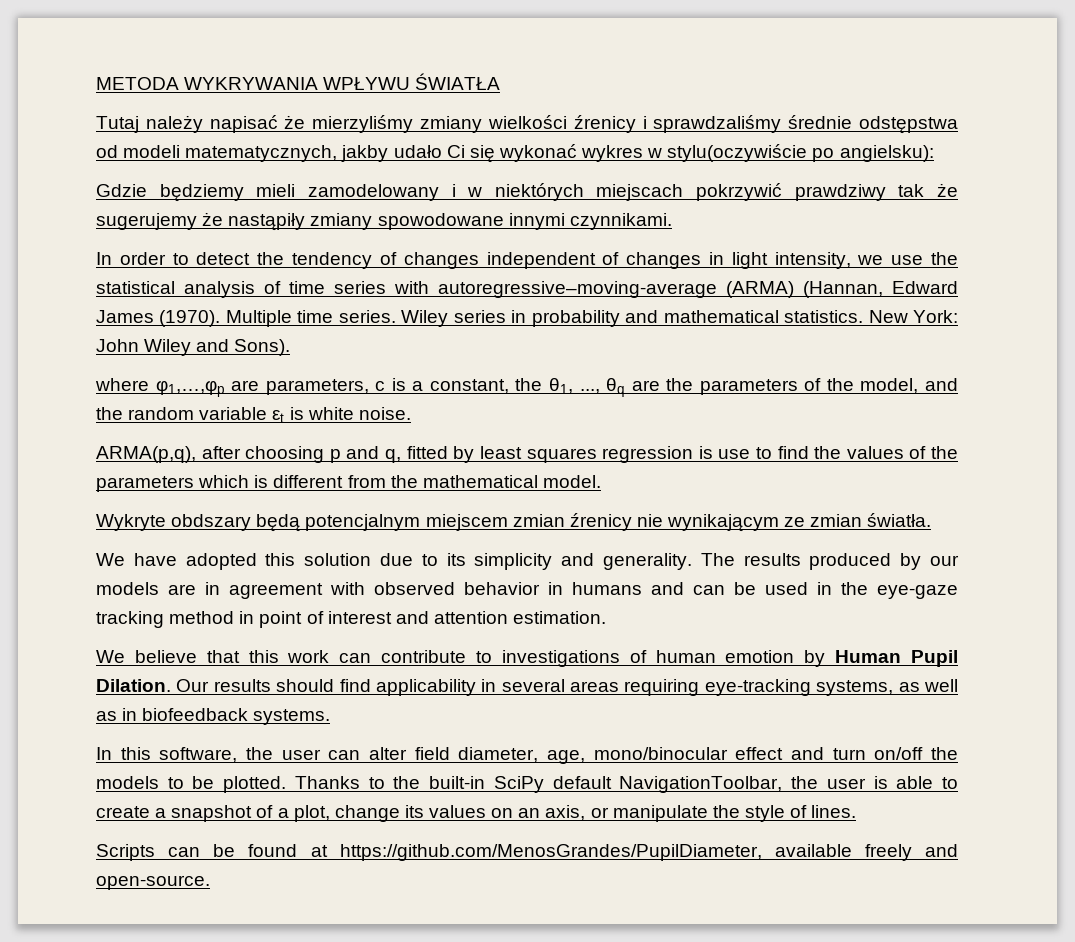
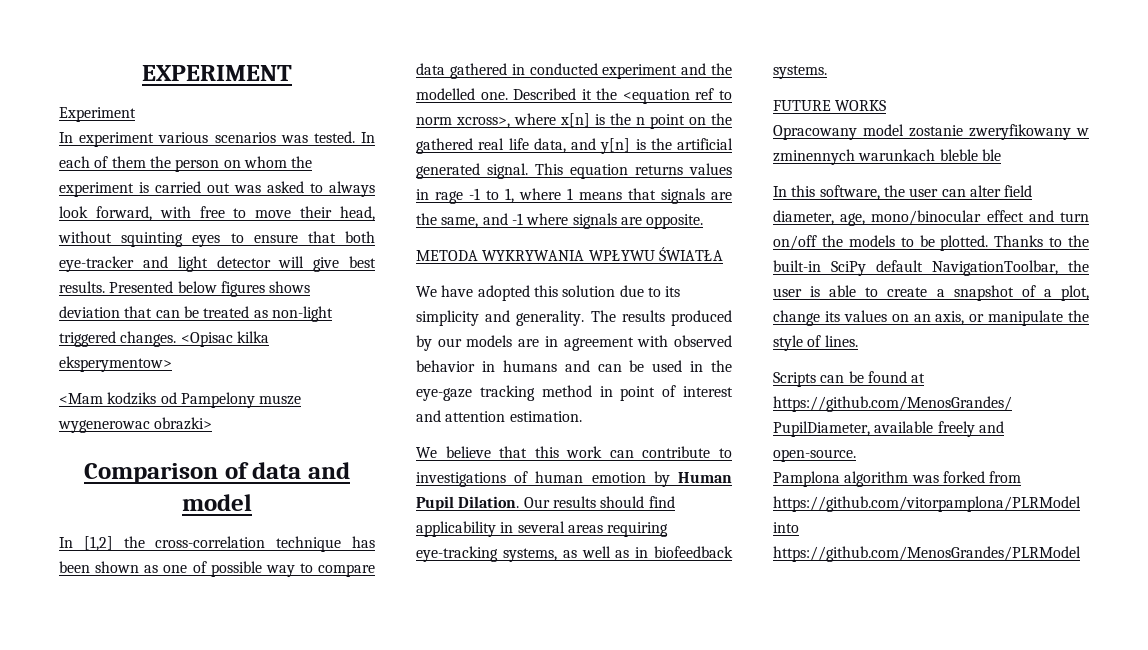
+ EXPERIMENT
+ Experiment
+ In experiment various scenarios was tested. In each of them the person on whom the experiment is carried out was asked to always look forward, with free to move their head, without squinting eyes to ensure that both eye-tracker and light detector will give best results. Presented below figures shows deviation that can be treated as non-light triggered changes. <Opisac kilka eksperymentow>
+ <Mam kodziks od Pampelony musze wygenerowac obrazki>
+ Comparison of data and model
+ In [1,2] the cross-correlation technique has been shown as one of possible way to compare data gathered in conducted experiment and the modelled one. Described it the <equation ref to norm xcross>, where x[n] is the n point on the gathered real life data, and y[n] is the artificial generated signal. This equation returns values in rage -1 to 1, where 1 means that signals are the same, and -1 where signals are opposite.
  METODA WYKRYWANIA WPŁYWU ŚWIATŁA
- Tutaj należy napisać że mierzyliśmy zmiany wielkości źrenicy i sprawdzaliśmy średnie odstępstwa od modeli matematycznych, jakby udało Ci się wykonać wykres w stylu(oczywiście po angielsku):
- Gdzie będziemy mieli zamodelowany i w niektórych miejscach pokrzywić prawdziwy tak że sugerujemy że nastąpiły zmiany spowodowane innymi czynnikami.
- In order to detect the tendency of changes independent of changes in light intensity, we use the statistical analysis of time series with autoregressive–moving-average (ARMA) (Hannan, Edward James (1970). Multiple time series. Wiley series in probability and mathematical statistics. New York: John Wiley and Sons).
- where φ1,…,φp are parameters, c is a constant, the θ1, ..., θq are the parameters of the model, and the random variable εt is white noise.
- ARMA(p,q), after choosing p and q, fitted by least squares regression is use to find the values of the parameters which is different from the mathematical model.
- Wykryte obdszary będą potencjalnym miejscem zmian źrenicy nie wynikającym ze zmian światła.
+ FUTURE WORKS
+ Opracowany model zostanie zweryfikowany w zminennych warunkach bleble ble
+ Pamplona algorithm was forked from https://github.com/vitorpamplona/PLRModel into https://github.com/MenosGrandes/PLRModel

